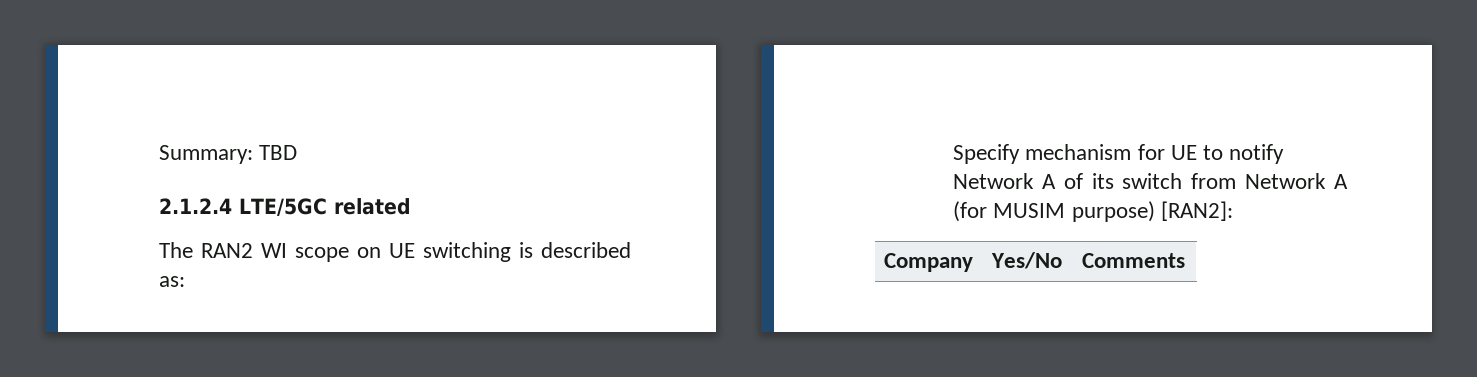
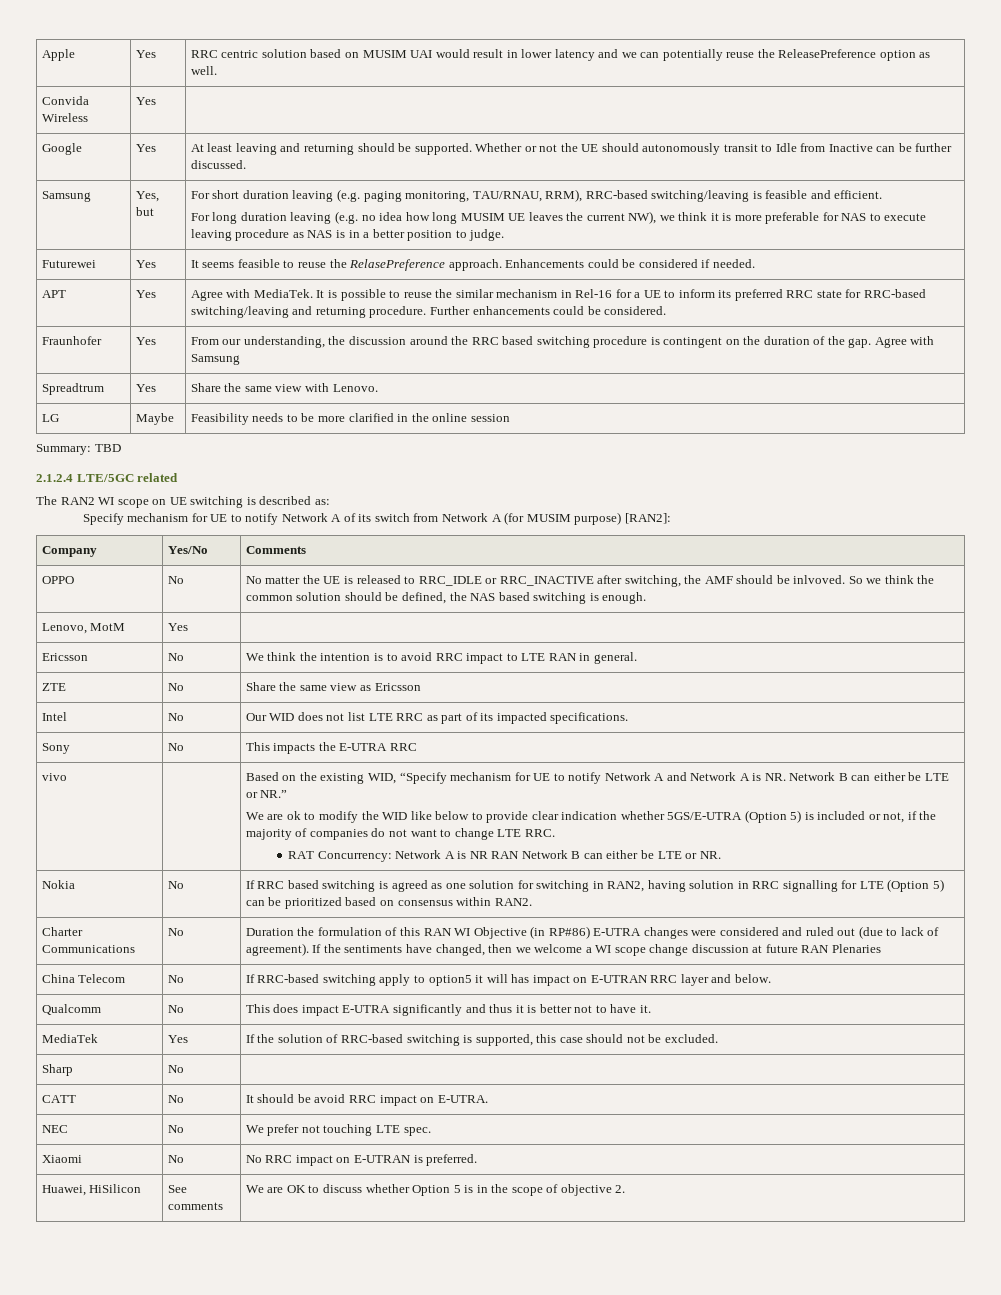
+ Apple | Yes | RRC centric solution based on MUSIM UAI would result in lower latency and we can potentially reuse the ReleasePreference option as well.
+ Convida Wireless | Yes |
+ Google | Yes | At least leaving and returning should be supported. Whether or not the UE should autonomously transit to Idle from Inactive can be further discussed.
+ Samsung | Yes, but | For short duration leaving (e.g. paging monitoring, TAU/RNAU, RRM), RRC-based switching/leaving is feasible and efficient.
+ For long duration leaving (e.g. no idea how long MUSIM UE leaves the current NW), we think it is more preferable for NAS to execute leaving procedure as NAS is in a better position to judge.
+ Futurewei | Yes | It seems feasible to reuse the RelasePreference approach. Enhancements could be considered if needed.
+ APT | Yes | Agree with MediaTek. It is possible to reuse the similar mechanism in Rel-16 for a UE to inform its preferred RRC state for RRC-based switching/leaving and returning procedure. Further enhancements could be considered.
+ Fraunhofer | Yes | From our understanding, the discussion around the RRC based switching procedure is contingent on the duration of the gap. Agree with Samsung
+ Spreadtrum | Yes | Share the same view with Lenovo.
+ LG | Maybe | Feasibility needs to be more clarified in the online session
+ OPPO | No | No matter the UE is released to RRC_IDLE or RRC_INACTIVE after switching, the AMF should be inlvoved. So we think the common solution should be defined, the NAS based switching is enough.
+ Lenovo, MotM | Yes |
+ Ericsson | No | We think the intention is to avoid RRC impact to LTE RAN in general.
+ ZTE | No | Share the same view as Ericsson
+ Intel | No | Our WID does not list LTE RRC as part of its impacted specifications.
+ Sony | No | This impacts the E-UTRA RRC
+ vivo | | Based on the existing WID, “Specify mechanism for UE to notify Network A and Network A is NR. Network B can either be LTE or NR.”
+ We are ok to modify the WID like below to provide clear indication whether 5GS/E-UTRA (Option 5) is included or not, if the majority of companies do not want to change LTE RRC.
+ RAT Concurrency: Network A is NR RAN Network B can either be LTE or NR.
+ Nokia | No | If RRC based switching is agreed as one solution for switching in RAN2, having solution in RRC signalling for LTE (Option 5) can be prioritized based on consensus within RAN2.
+ Charter Communications | No | Duration the formulation of this RAN WI Objective (in RP#86) E-UTRA changes were considered and ruled out (due to lack of agreement). If the sentiments have changed, then we welcome a WI scope change discussion at future RAN Plenaries
+ China Telecom | No | If RRC-based switching apply to option5 it will has impact on E-UTRAN RRC layer and below.
+ Qualcomm | No | This does impact E-UTRA significantly and thus it is better not to have it.
+ MediaTek | Yes | If the solution of RRC-based switching is supported, this case should not be excluded.
+ Sharp | No |
+ CATT | No | It should be avoid RRC impact on E-UTRA.
+ NEC | No | We prefer not touching LTE spec.
+ Xiaomi | No | No RRC impact on E-UTRAN is preferred.
+ Huawei, HiSilicon | See comments | We are OK to discuss whether Option 5 is in the scope of objective 2.

